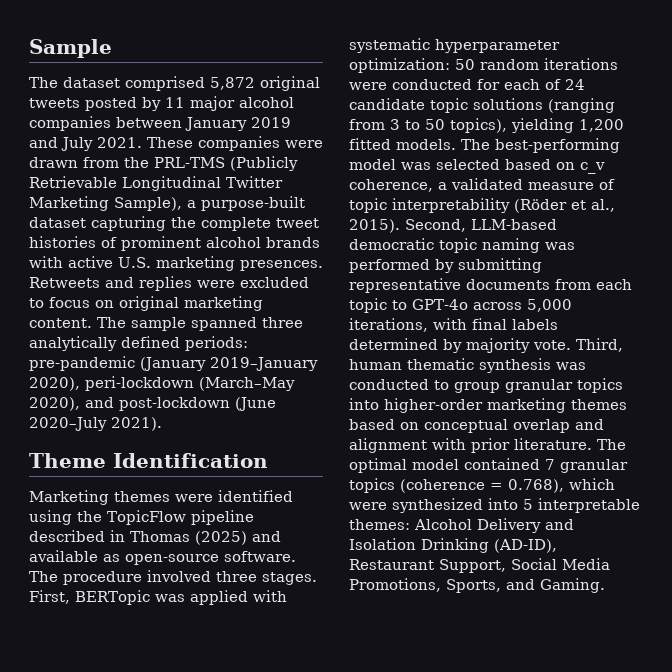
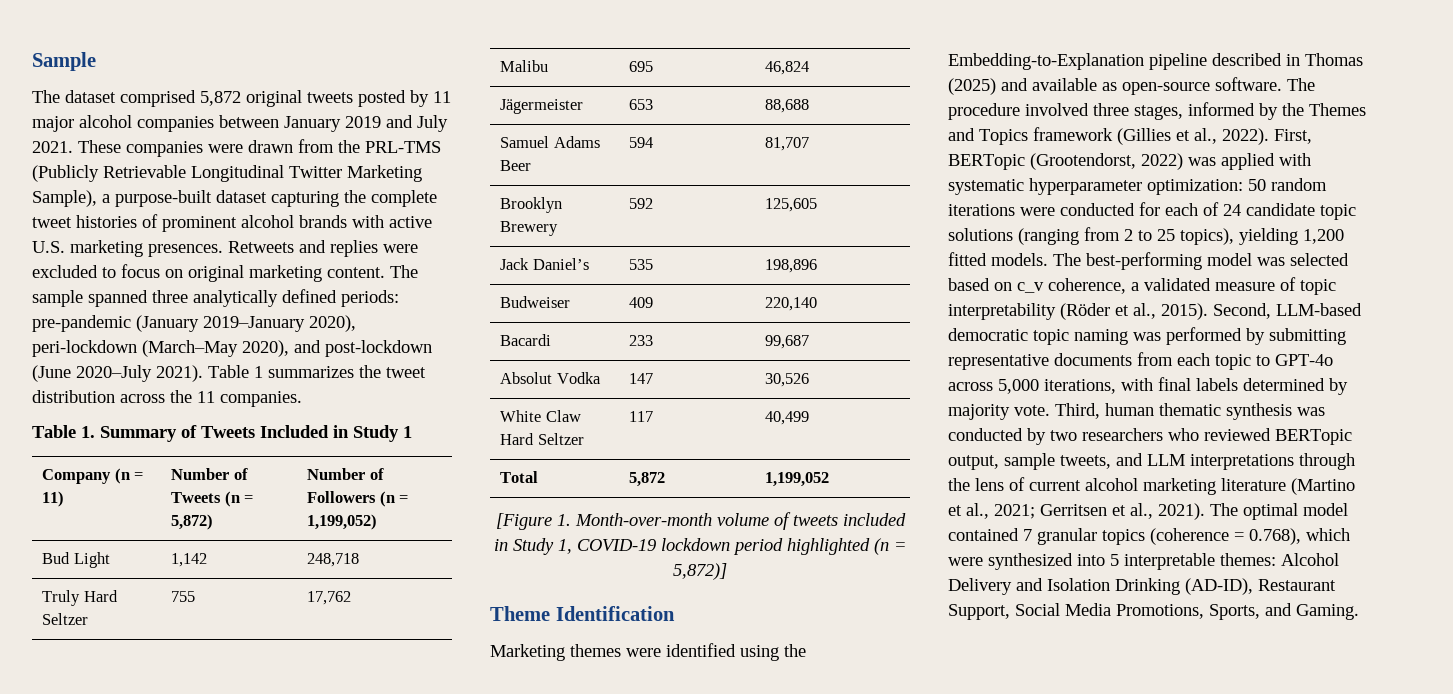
+ Table 1 summarizes the tweet distribution across the 11 companies.
+ Table 1. Summary of Tweets Included in Study 1
+ Company (n = 11) | Number of Tweets (n = 5,872) | Number of Followers (n = 1,199,052)
+ Bud Light | 1,142 | 248,718
+ Truly Hard Seltzer | 755 | 17,762
+ Malibu | 695 | 46,824
+ Jägermeister | 653 | 88,688
+ Samuel Adams Beer | 594 | 81,707
+ Brooklyn Brewery | 592 | 125,605
+ Jack Daniel’s | 535 | 198,896
+ Budweiser | 409 | 220,140
+ Bacardi | 233 | 99,687
+ Absolut Vodka | 147 | 30,526
+ White Claw Hard Seltzer | 117 | 40,499
+ Total | 5,872 | 1,199,052
+ [Figure 1. Month-over-month volume of tweets included in Study 1, COVID-19 lockdown period highlighted (n = 5,872)]
- Marketing themes were identified using the TopicFlow pipeline described in Thomas (2025) and available as open-source software.
+ Marketing themes were identified using the Embedding-to-Explanation pipeline described in Thomas (2025) and available as open-source software.
- The procedure involved three stages. First, BERTopic was applied with systematic hyperparameter optimization: 50 random iterations were conducted for each of 24 candidate topic solutions (ranging from 3 to 50 topics), yielding 1,200 fitted models.
+ The procedure involved three stages, informed by the Themes and Topics framework (Gillies et al., 2022). First, BERTopic (Grootendorst, 2022) was applied with systematic hyperparameter optimization: 50 random iterations were conducted for each of 24 candidate topic solutions (ranging from 2 to 25 topics), yielding 1,200 fitted models.
- Third, human thematic synthesis was conducted to group granular topics into higher-order marketing themes based on conceptual overlap and alignment with prior literature.
+ Third, human thematic synthesis was conducted by two researchers who reviewed BERTopic output, sample tweets, and LLM interpretations through the lens of current alcohol marketing literature (Martino et al., 2021; Gerritsen et al., 2021).

